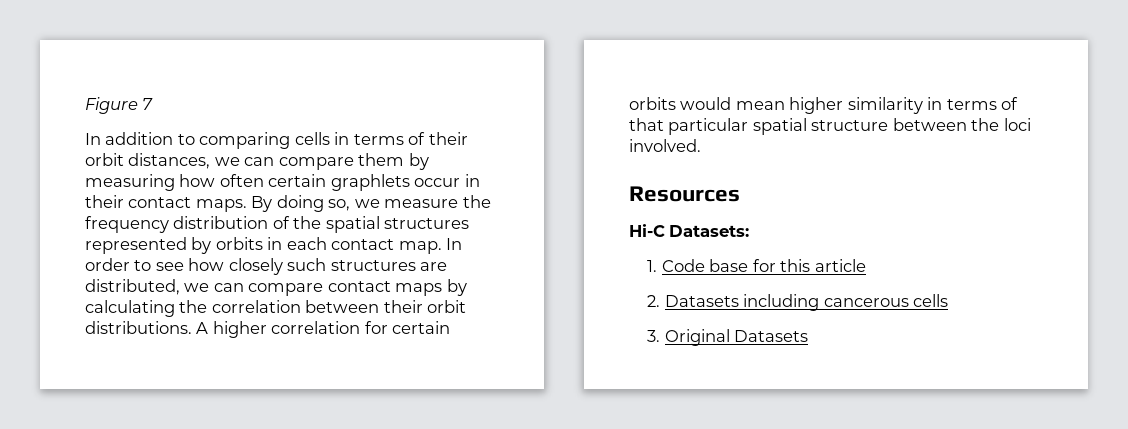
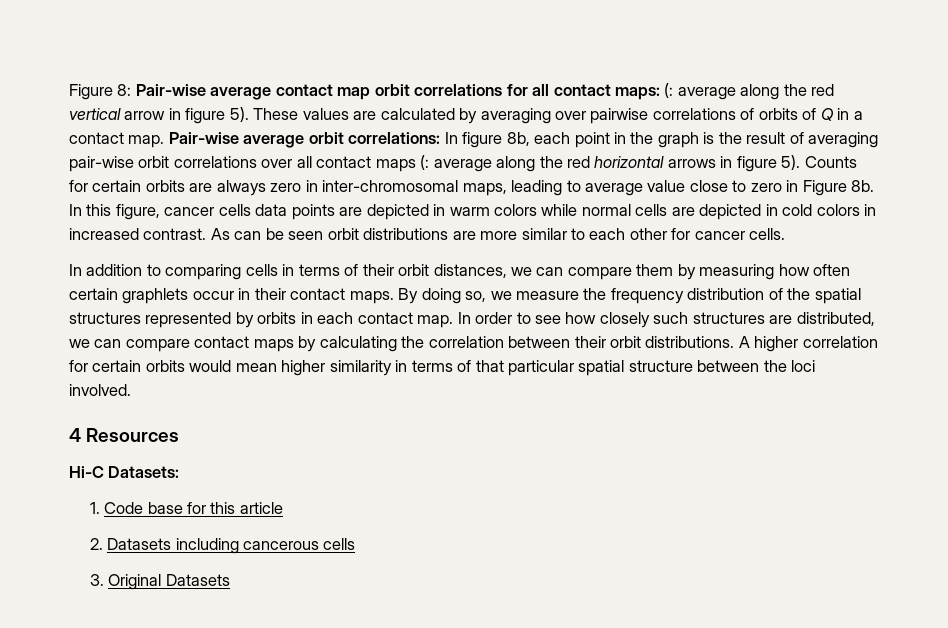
- Figure 7
+ Figure 8: Pair-wise average contact map orbit correlations for all contact maps: (: average along the red vertical arrow in figure 5). These values are calculated by averaging over pairwise correlations of orbits of Q in a contact map. Pair-wise average orbit correlations: In figure 8b, each point in the graph is the result of averaging pair-wise orbit correlations over all contact maps (: average along the red horizontal arrows in figure 5). Counts for certain orbits are always zero in inter-chromosomal maps, leading to average value close to zero in Figure 8b. In this figure, cancer cells data points are depicted in warm colors while normal cells are depicted in cold colors in increased contrast. As can be seen orbit distributions are more similar to each other for cancer cells.
- Resources
+ 4 Resources

